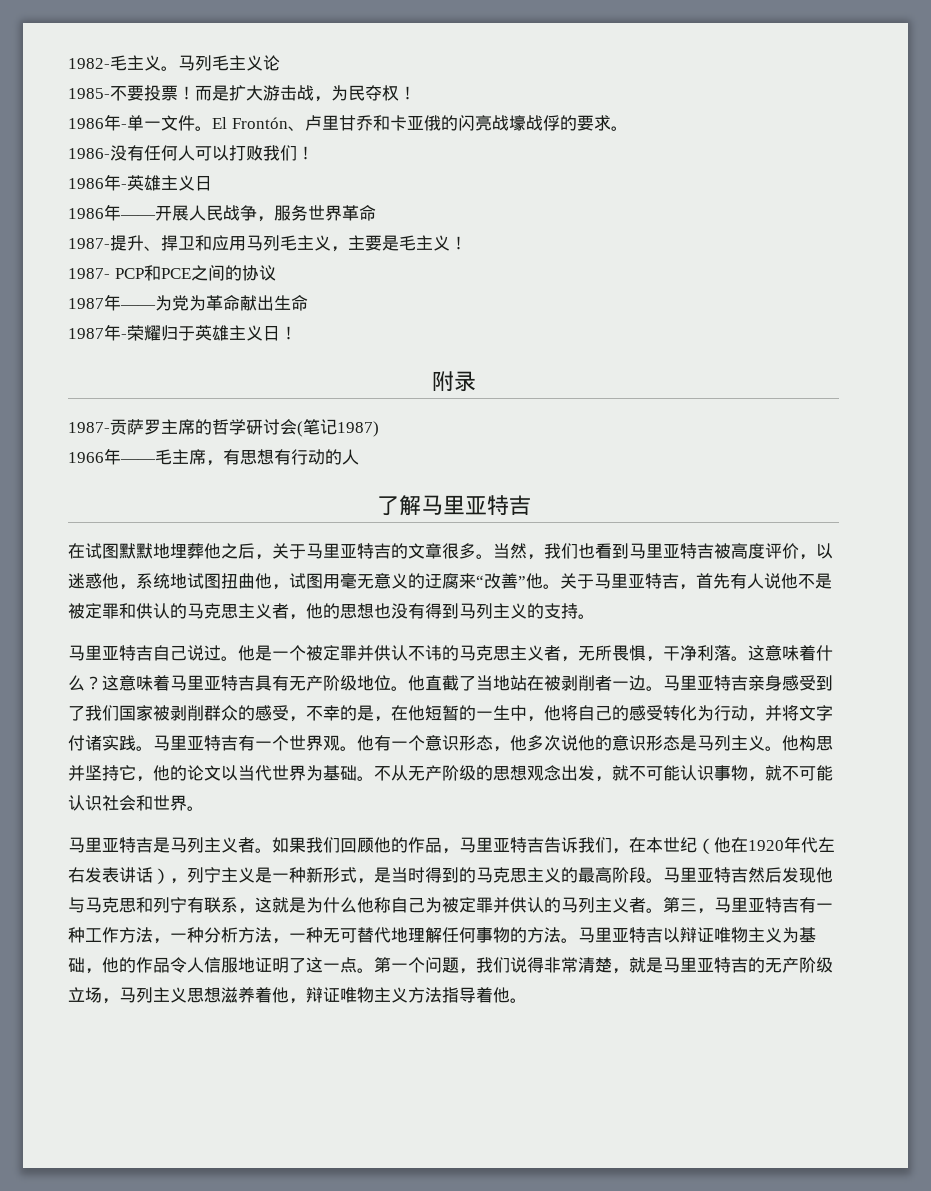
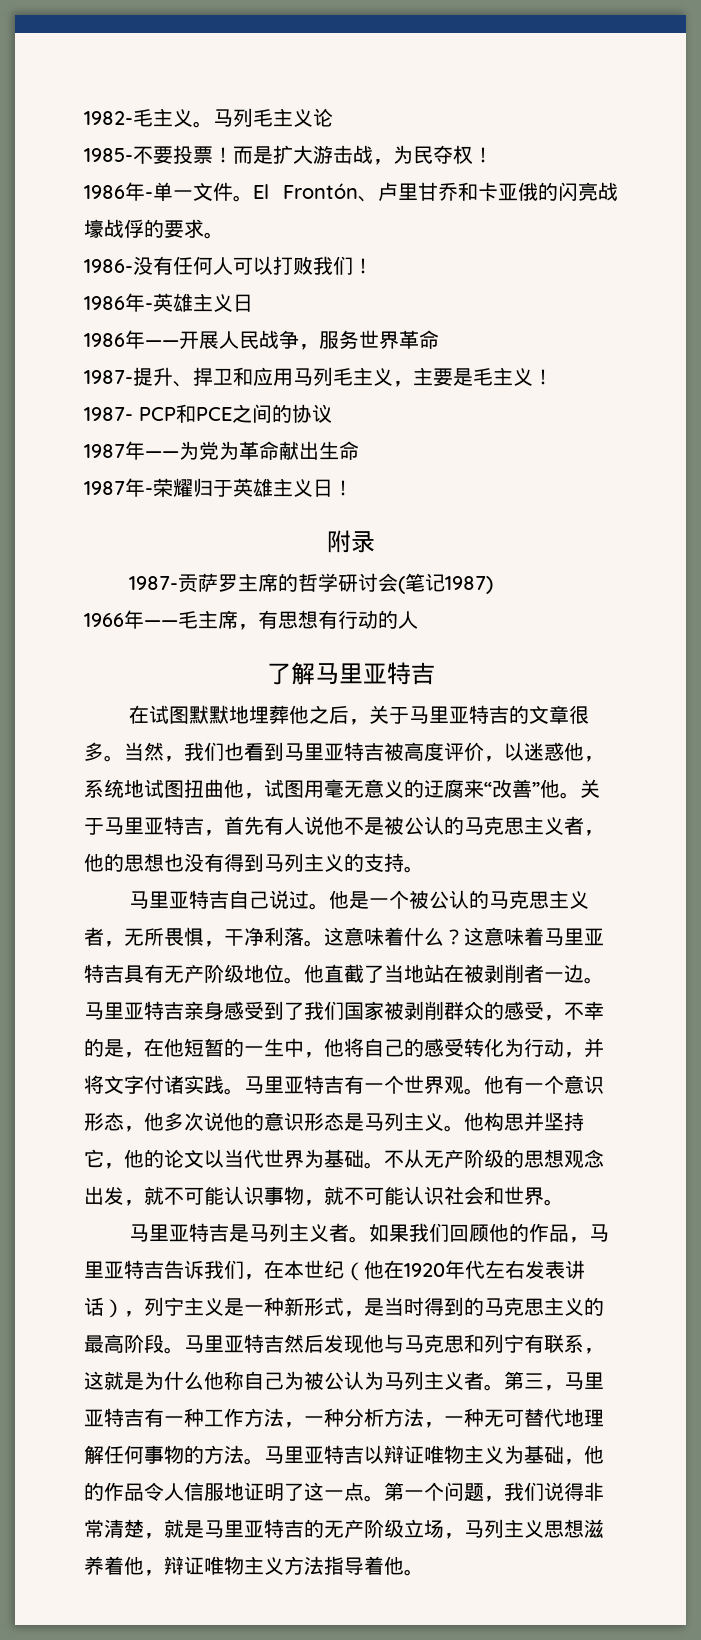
- 关于马里亚特吉，首先有人说他不是被定罪和供认的马克思主义者，他的思想也没有得到马列主义的支持。
+ 关于马里亚特吉，首先有人说他不是被公认的马克思主义者，他的思想也没有得到马列主义的支持。
- 他是一个被定罪并供认不讳的马克思主义者，无所畏惧，干净利落。
+ 他是一个被公认的马克思主义者，无所畏惧，干净利落。
- 马里亚特吉然后发现他与马克思和列宁有联系，这就是为什么他称自己为被定罪并供认的马列主义者。
+ 马里亚特吉然后发现他与马克思和列宁有联系，这就是为什么他称自己为被公认为马列主义者。

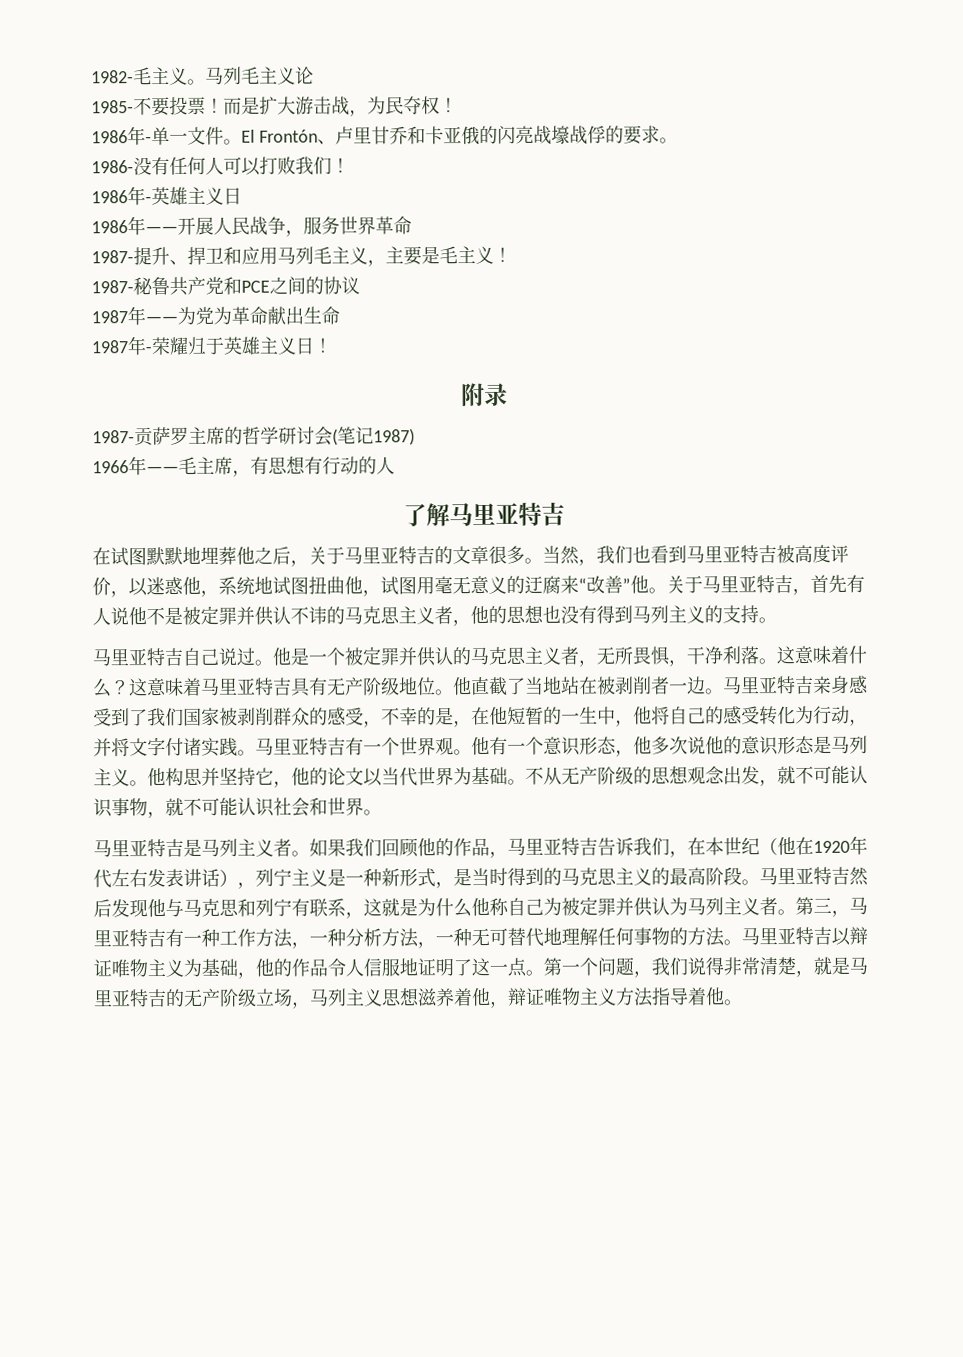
- 1987- PCP和PCE之间的协议
+ 1987-秘鲁共产党和PCE之间的协议
- 关于马里亚特吉，首先有人说他不是被公认的马克思主义者，他的思想也没有得到马列主义的支持。
+ 关于马里亚特吉，首先有人说他不是被定罪并供认不讳的马克思主义者，他的思想也没有得到马列主义的支持。
- 他是一个被公认的马克思主义者，无所畏惧，干净利落。
+ 他是一个被定罪并供认的马克思主义者，无所畏惧，干净利落。
- 马里亚特吉然后发现他与马克思和列宁有联系，这就是为什么他称自己为被公认为马列主义者。
+ 马里亚特吉然后发现他与马克思和列宁有联系，这就是为什么他称自己为被定罪并供认为马列主义者。

